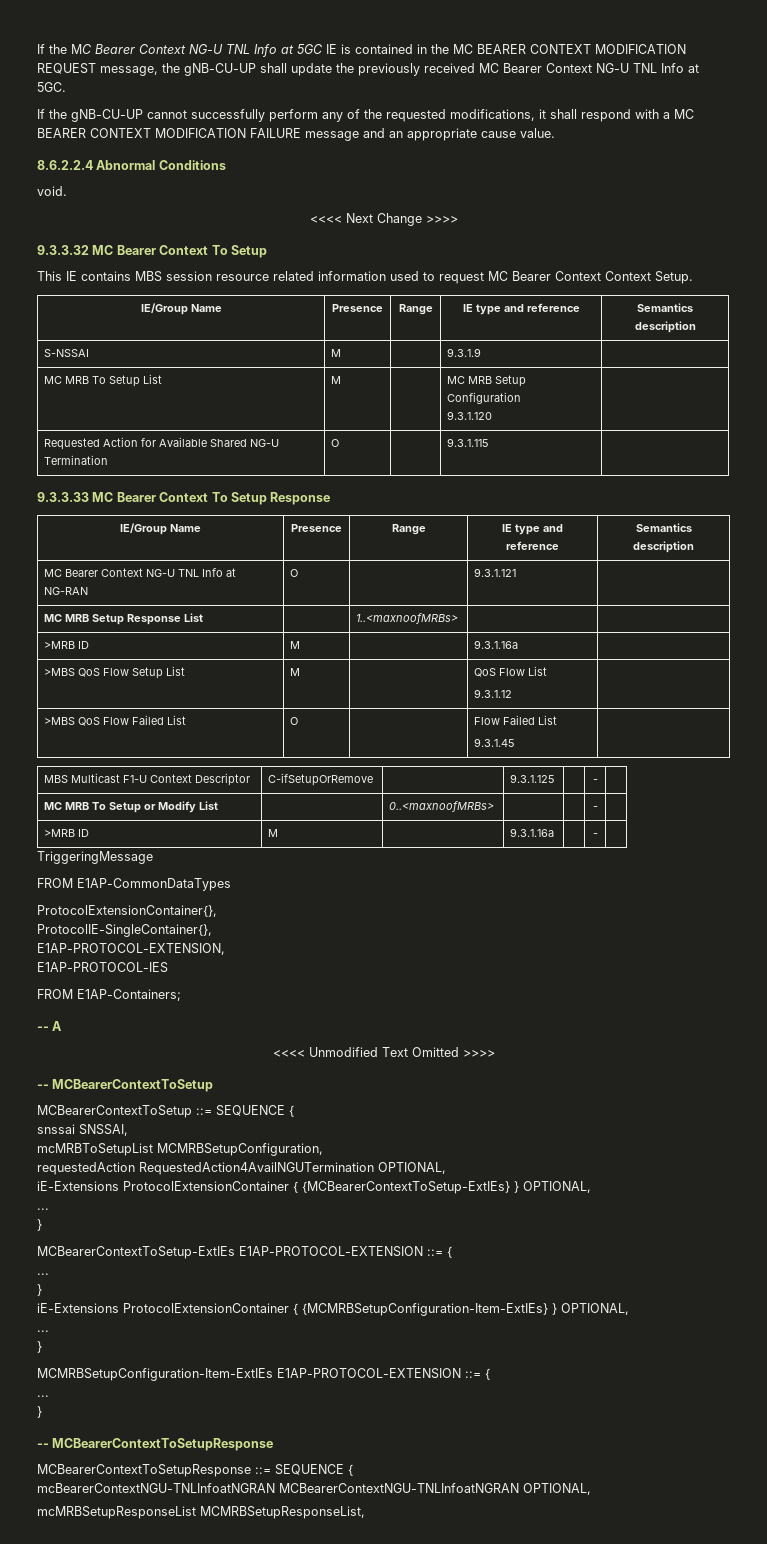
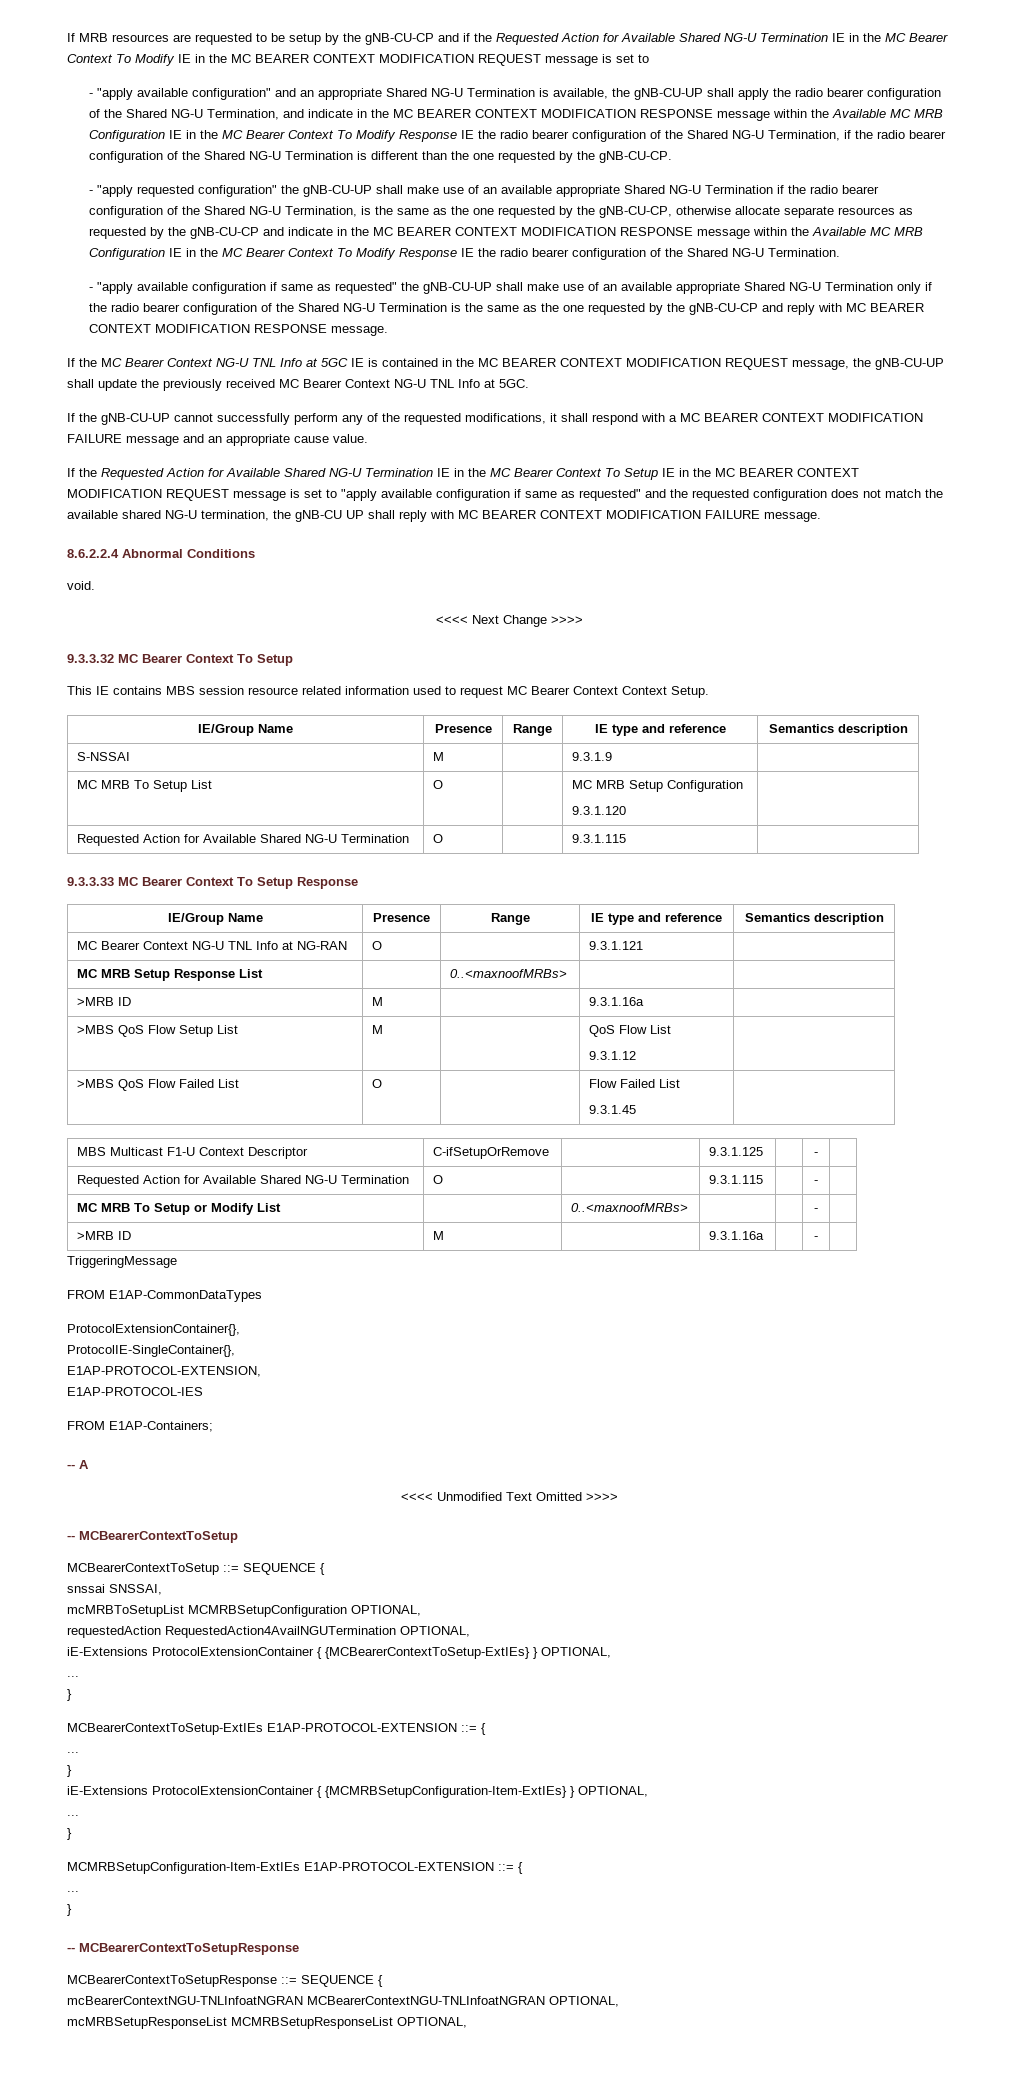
+ If MRB resources are requested to be setup by the gNB-CU-CP and if the Requested Action for Available Shared NG-U Termination IE in the MC Bearer Context To Modify IE in the MC BEARER CONTEXT MODIFICATION REQUEST message is set to
+ - "apply available configuration" and an appropriate Shared NG-U Termination is available, the gNB-CU-UP shall apply the radio bearer configuration of the Shared NG-U Termination, and indicate in the MC BEARER CONTEXT MODIFICATION RESPONSE message within the Available MC MRB Configuration IE in the MC Bearer Context To Modify Response IE the radio bearer configuration of the Shared NG-U Termination, if the radio bearer configuration of the Shared NG-U Termination is different than the one requested by the gNB-CU-CP.
+ - "apply requested configuration" the gNB-CU-UP shall make use of an available appropriate Shared NG-U Termination if the radio bearer configuration of the Shared NG-U Termination, is the same as the one requested by the gNB-CU-CP, otherwise allocate separate resources as requested by the gNB-CU-CP and indicate in the MC BEARER CONTEXT MODIFICATION RESPONSE message within the Available MC MRB Configuration IE in the MC Bearer Context To Modify Response IE the radio bearer configuration of the Shared NG-U Termination.
+ - "apply available configuration if same as requested" the gNB-CU-UP shall make use of an available appropriate Shared NG-U Termination only if the radio bearer configuration of the Shared NG-U Termination is the same as the one requested by the gNB-CU-CP and reply with MC BEARER CONTEXT MODIFICATION RESPONSE message.
+ If the Requested Action for Available Shared NG-U Termination IE in the MC Bearer Context To Setup IE in the MC BEARER CONTEXT MODIFICATION REQUEST message is set to "apply available configuration if same as requested" and the requested configuration does not match the available shared NG-U termination, the gNB-CU UP shall reply with MC BEARER CONTEXT MODIFICATION FAILURE message.
- MC MRB To Setup List | M | | MC MRB Setup Configuration
+ MC MRB To Setup List | O | | MC MRB Setup Configuration
- MC MRB Setup Response List | | 1..<maxnoofMRBs> | |
+ MC MRB Setup Response List | | 0..<maxnoofMRBs> | |
+ Requested Action for Available Shared NG-U Termination | O | | 9.3.1.115 | | - |
- mcMRBToSetupList MCMRBSetupConfiguration,
+ mcMRBToSetupList MCMRBSetupConfiguration OPTIONAL,
- mcMRBSetupResponseList MCMRBSetupResponseList,
+ mcMRBSetupResponseList MCMRBSetupResponseList OPTIONAL,

